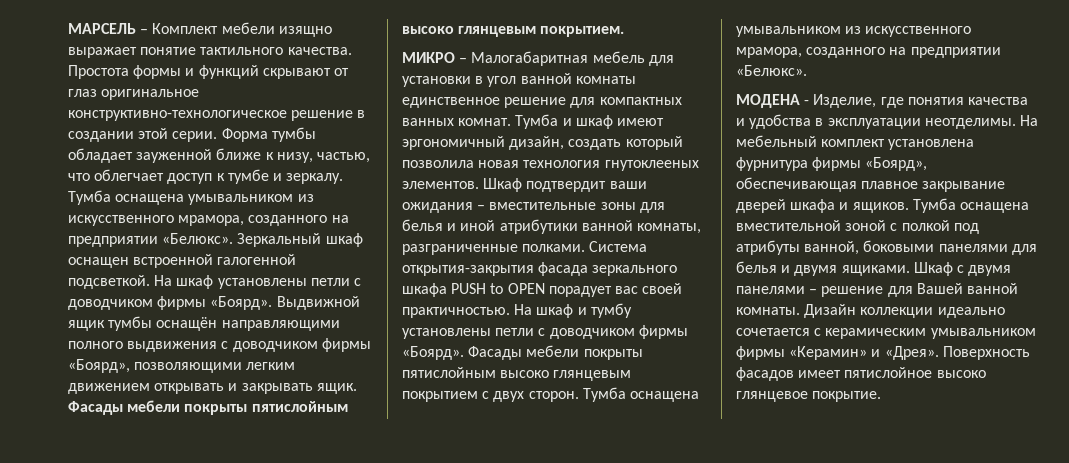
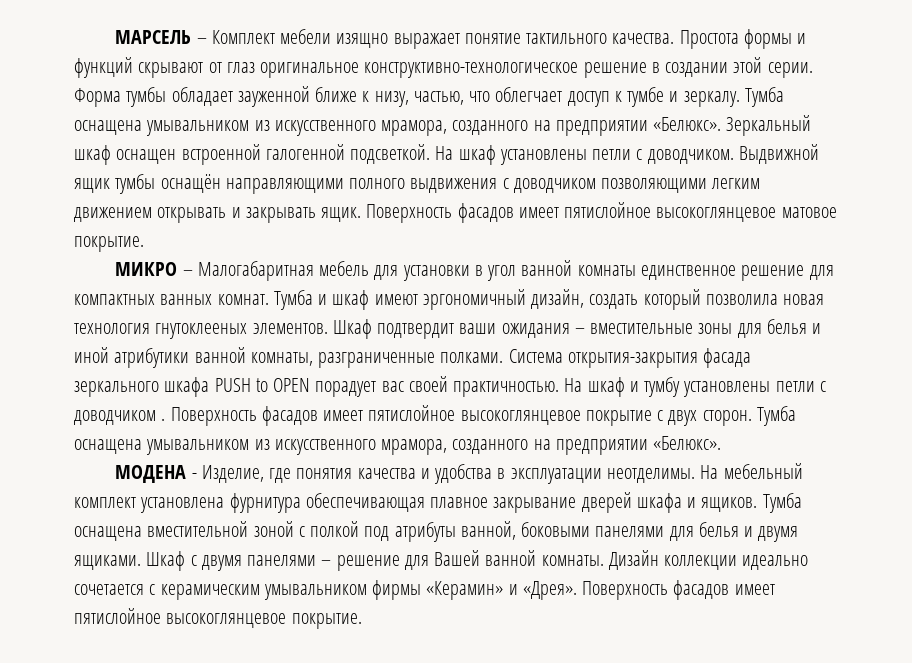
- На шкаф установлены петли с доводчиком фирмы «Боярд».
+ На шкаф установлены петли с доводчиком.
- Выдвижной ящик тумбы оснащён направляющими полного выдвижения с доводчиком фирмы «Боярд», позволяющими легким движением открывать и закрывать ящик.
+ Выдвижной ящик тумбы оснащён направляющими полного выдвижения с доводчиком позволяющими легким движением открывать и закрывать ящик.
- Фасады мебели покрыты пятислойным высоко глянцевым покрытием.
+ Поверхность фасадов имеет пятислойное высокоглянцевое матовое покрытие.
- На шкаф и тумбу установлены петли с доводчиком фирмы «Боярд». Фасады мебели покрыты пятислойным высоко глянцевым покрытием с двух сторон.
+ На шкаф и тумбу установлены петли с доводчиком . Поверхность фасадов имеет пятислойное высокоглянцевое покрытие с двух сторон.
- На мебельный комплект установлена фурнитура фирмы «Боярд», обеспечивающая плавное закрывание дверей шкафа и ящиков.
+ На мебельный комплект установлена фурнитура обеспечивающая плавное закрывание дверей шкафа и ящиков.
- Поверхность фасадов имеет пятислойное высоко глянцевое покрытие.
+ Поверхность фасадов имеет пятислойное высокоглянцевое покрытие.

